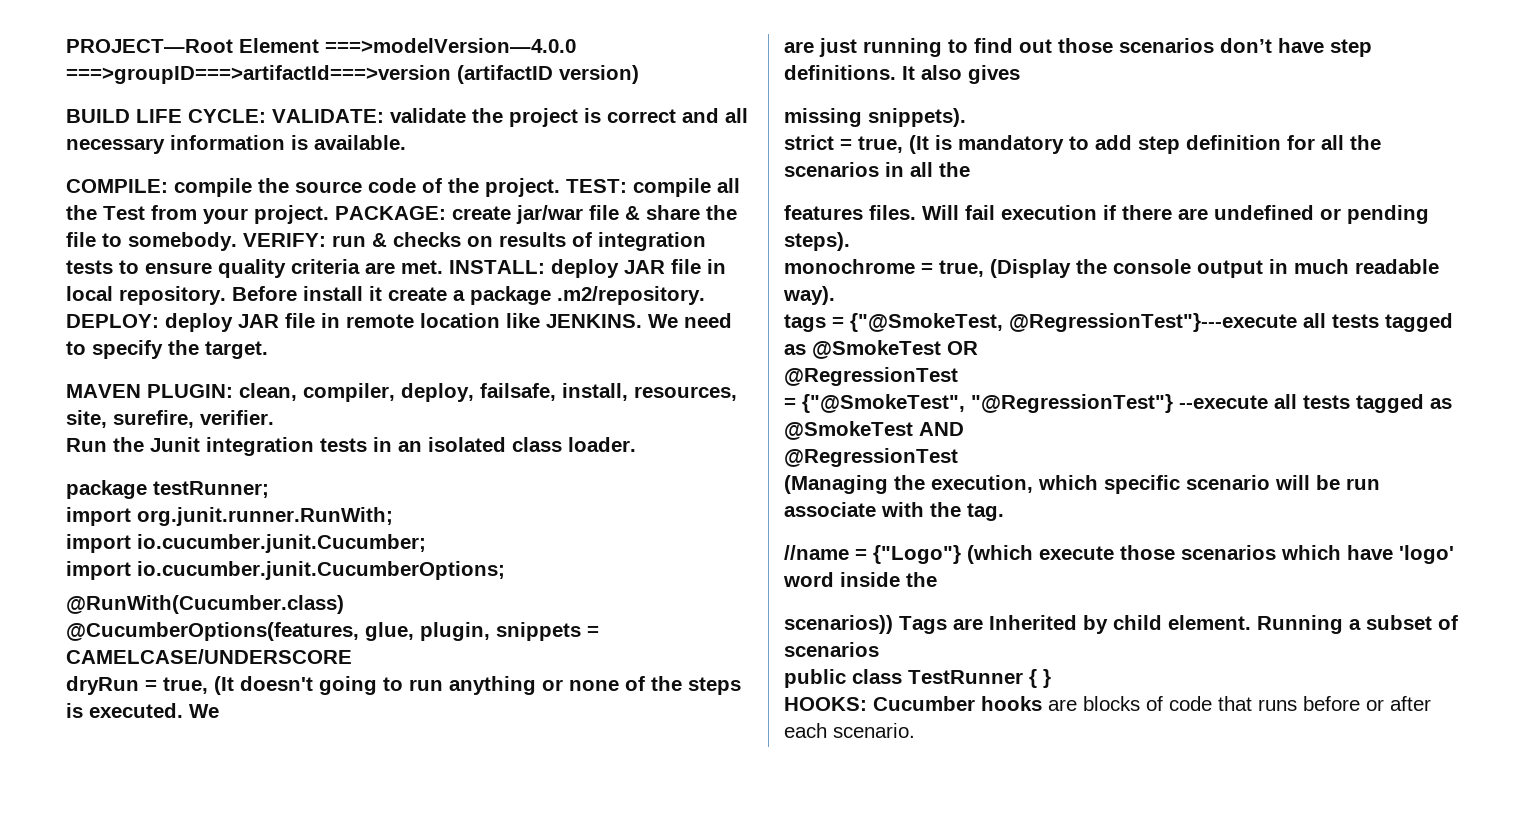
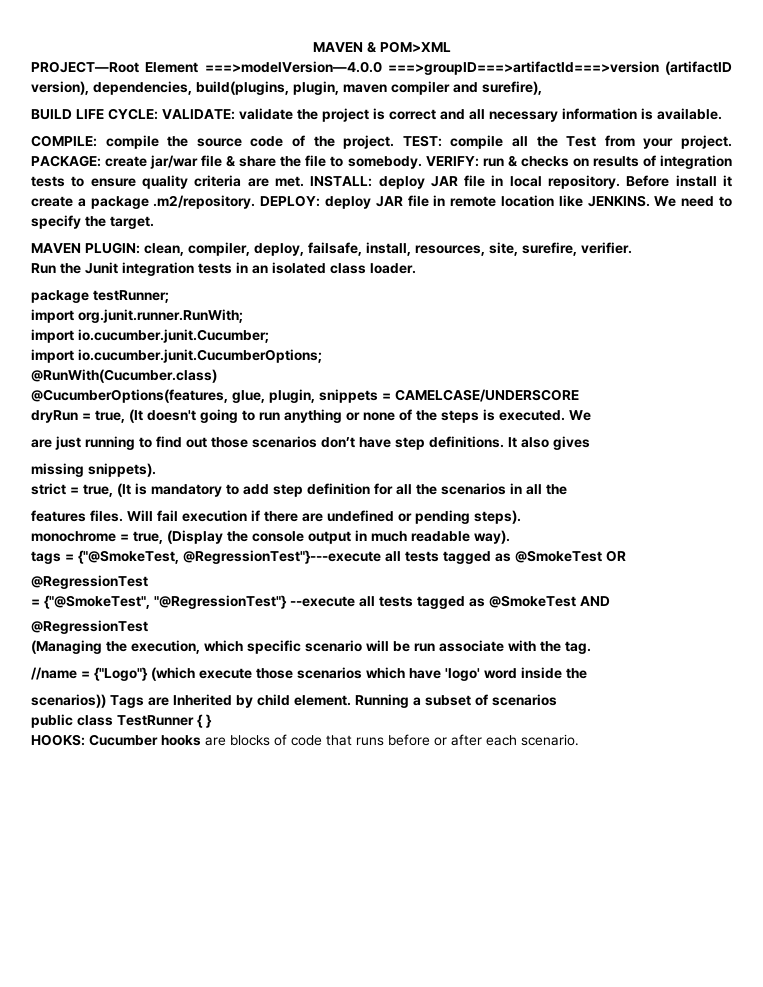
+ MAVEN & POM>XML
- PROJECT—Root Element ===>modelVersion—4.0.0 ===>groupID===>artifactId===>version (artifactID version)
+ PROJECT—Root Element ===>modelVersion—4.0.0 ===>groupID===>artifactId===>version (artifactID version), dependencies, build(plugins, plugin, maven compiler and surefire),

